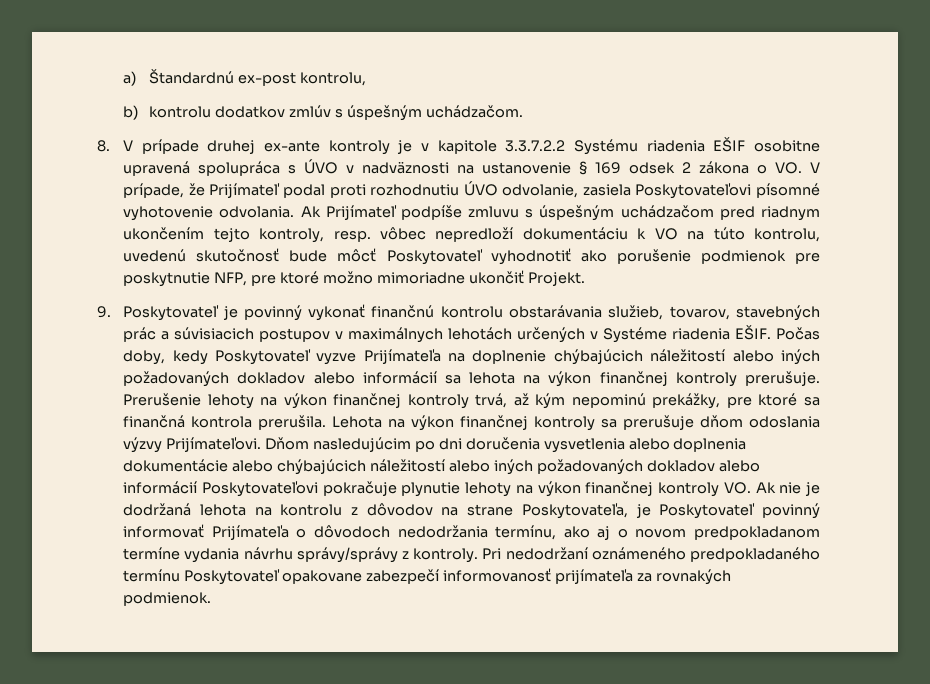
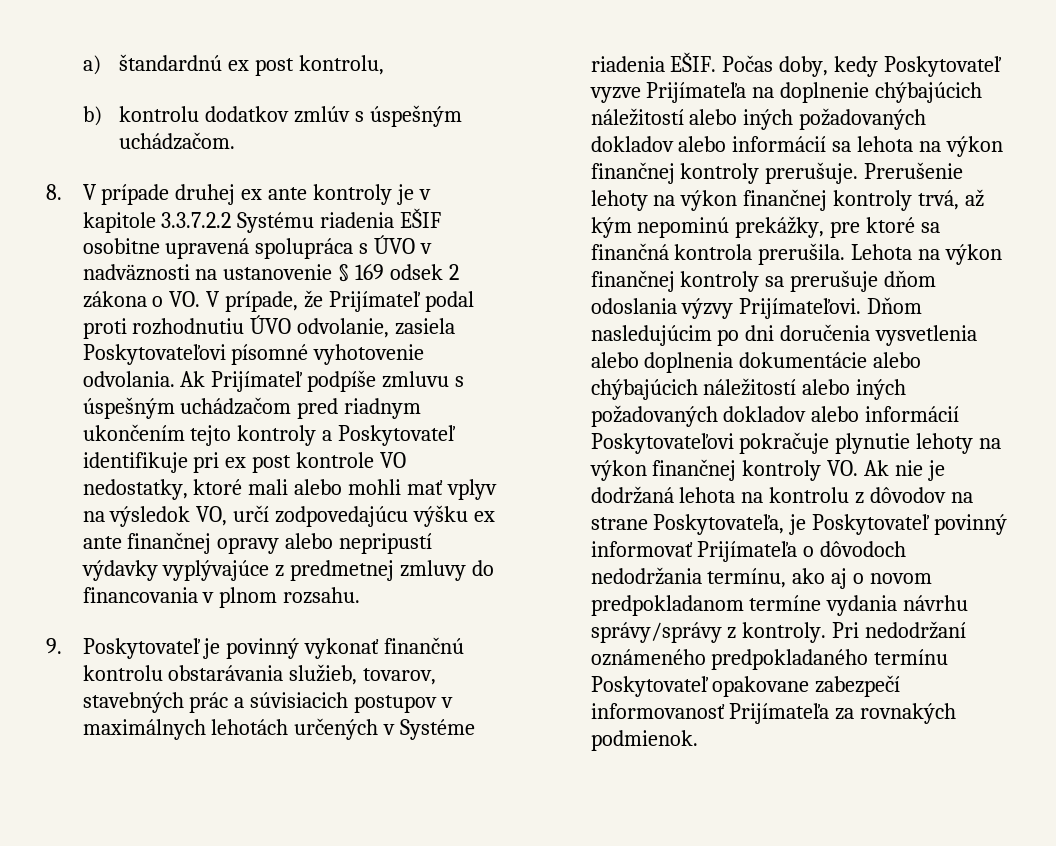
- a) Štandardnú ex-post kontrolu,
+ a) štandardnú ex post kontrolu,
- 8. V prípade druhej ex-ante kontroly je v kapitole 3.3.7.2.2 Systému riadenia EŠIF osobitne upravená spolupráca s ÚVO v nadväznosti na ustanovenie § 169 odsek 2 zákona o VO. V prípade, že Prijímateľ podal proti rozhodnutiu ÚVO odvolanie, zasiela Poskytovateľovi písomné vyhotovenie odvolania.
+ 8. V prípade druhej ex ante kontroly je v kapitole 3.3.7.2.2 Systému riadenia EŠIF osobitne upravená spolupráca s ÚVO v nadväznosti na ustanovenie § 169 odsek 2 zákona o VO. V prípade, že Prijímateľ podal proti rozhodnutiu ÚVO odvolanie, zasiela Poskytovateľovi písomné vyhotovenie odvolania.
- Ak Prijímateľ podpíše zmluvu s úspešným uchádzačom pred riadnym ukončením tejto kontroly, resp. vôbec nepredloží dokumentáciu k VO na túto kontrolu, uvedenú skutočnosť bude môcť Poskytovateľ vyhodnotiť ako porušenie podmienok pre poskytnutie NFP, pre ktoré možno mimoriadne ukončiť Projekt.
+ Ak Prijímateľ podpíše zmluvu s úspešným uchádzačom pred riadnym ukončením tejto kontroly a Poskytovateľ identifikuje pri ex post kontrole VO nedostatky, ktoré mali alebo mohli mať vplyv na výsledok VO, určí zodpovedajúcu výšku ex ante finančnej opravy alebo nepripustí výdavky vyplývajúce z predmetnej zmluvy do financovania v plnom rozsahu.
- Pri nedodržaní oznámeného predpokladaného termínu Poskytovateľ opakovane zabezpečí informovanosť prijímateľa za rovnakých podmienok.
+ Pri nedodržaní oznámeného predpokladaného termínu Poskytovateľ opakovane zabezpečí informovanosť Prijímateľa za rovnakých podmienok.

